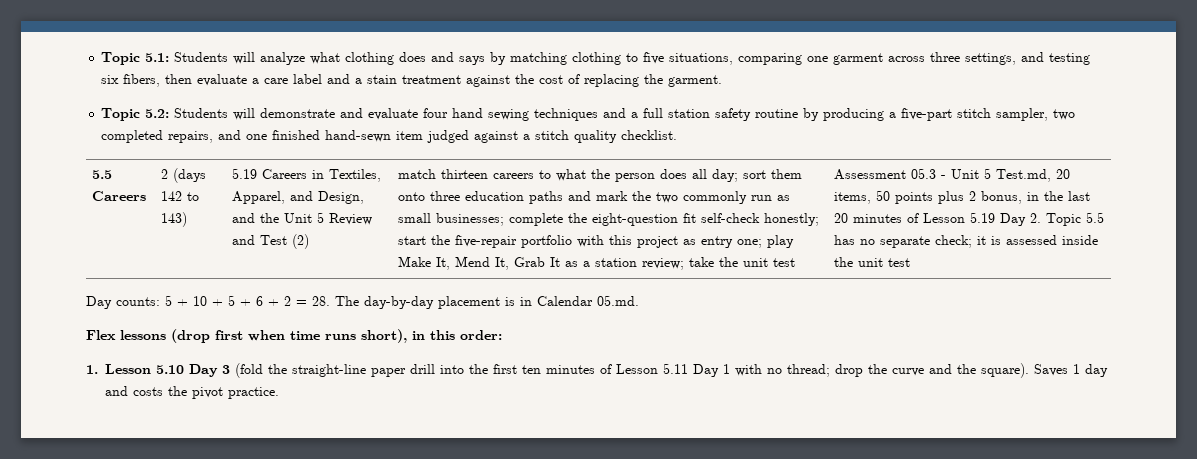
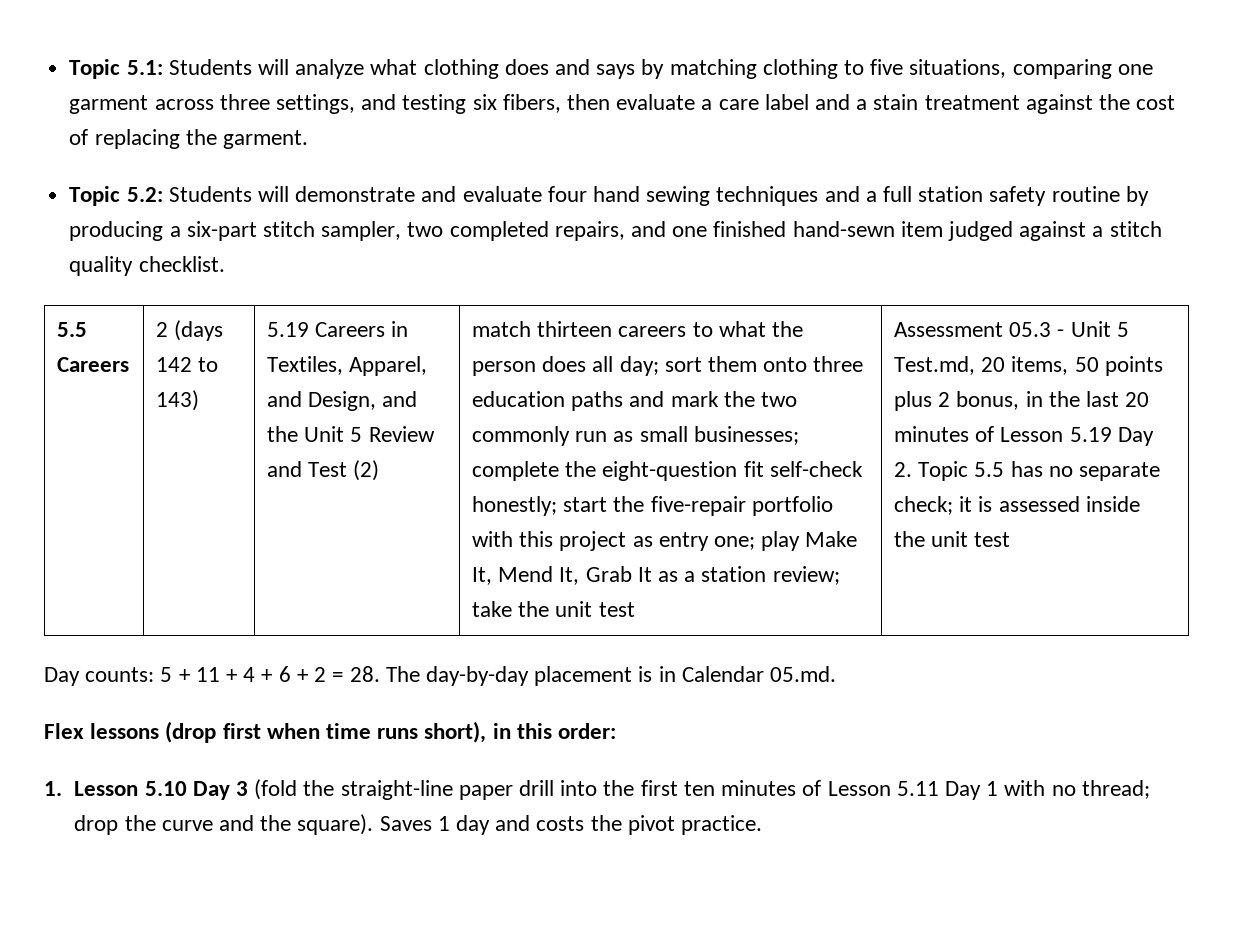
- Topic 5.2: Students will demonstrate and evaluate four hand sewing techniques and a full station safety routine by producing a five-part stitch sampler, two completed repairs, and one finished hand-sewn item judged against a stitch quality checklist.
+ Topic 5.2: Students will demonstrate and evaluate four hand sewing techniques and a full station safety routine by producing a six-part stitch sampler, two completed repairs, and one finished hand-sewn item judged against a stitch quality checklist.
- Day counts: 5 + 10 + 5 + 6 + 2 = 28. The day-by-day placement is in Calendar 05.md.
+ Day counts: 5 + 11 + 4 + 6 + 2 = 28. The day-by-day placement is in Calendar 05.md.

